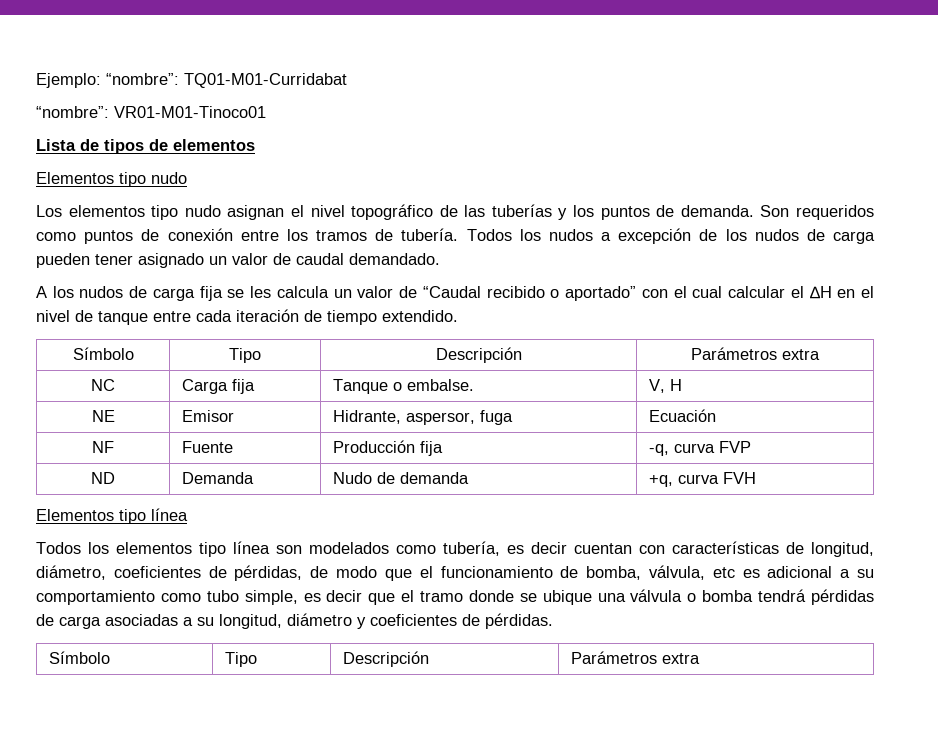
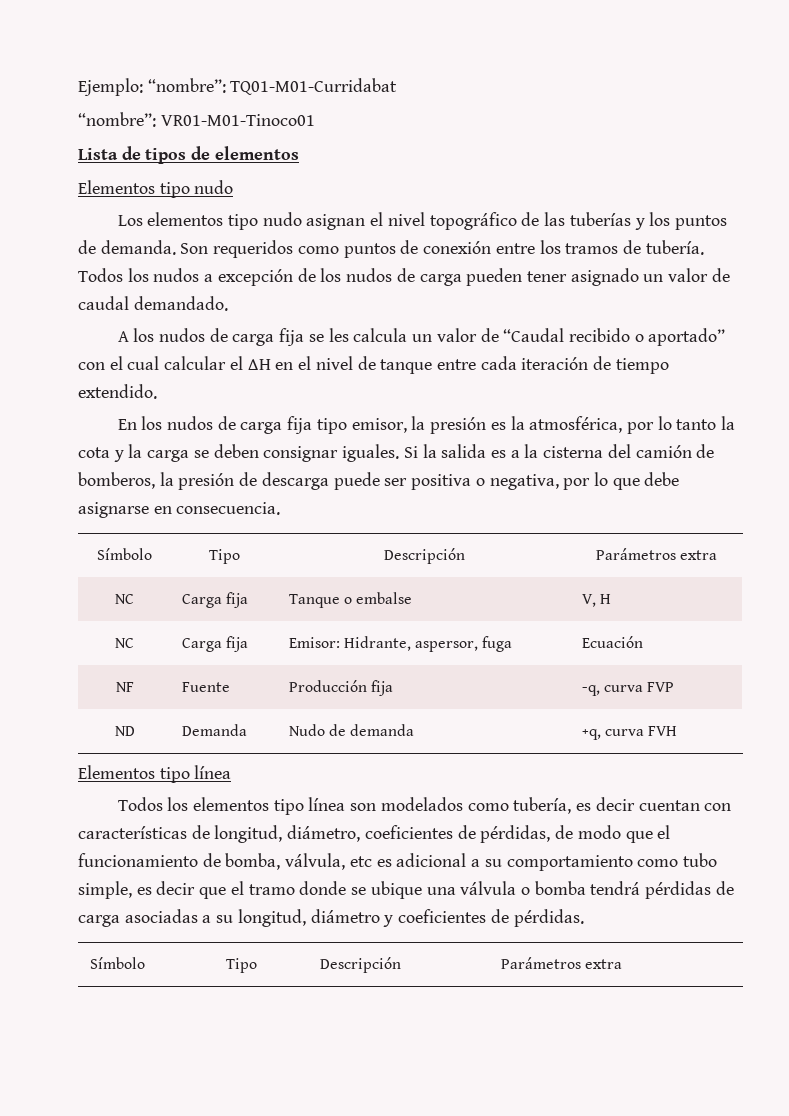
+ En los nudos de carga fija tipo emisor, la presión es la atmosférica, por lo tanto la cota y la carga se deben consignar iguales. Si la salida es a la cisterna del camión de bomberos, la presión de descarga puede ser positiva o negativa, por lo que debe asignarse en consecuencia.
- NC | Carga fija | Tanque o embalse. | V, H
+ NC | Carga fija | Tanque o embalse | V, H
- NE | Emisor | Hidrante, aspersor, fuga | Ecuación
+ NC | Carga fija | Emisor: Hidrante, aspersor, fuga | Ecuación

